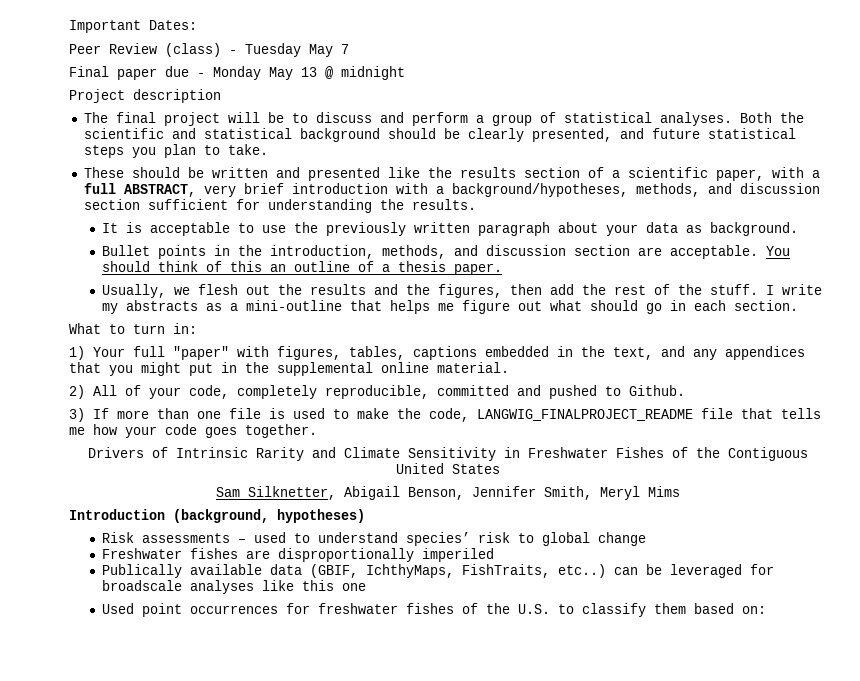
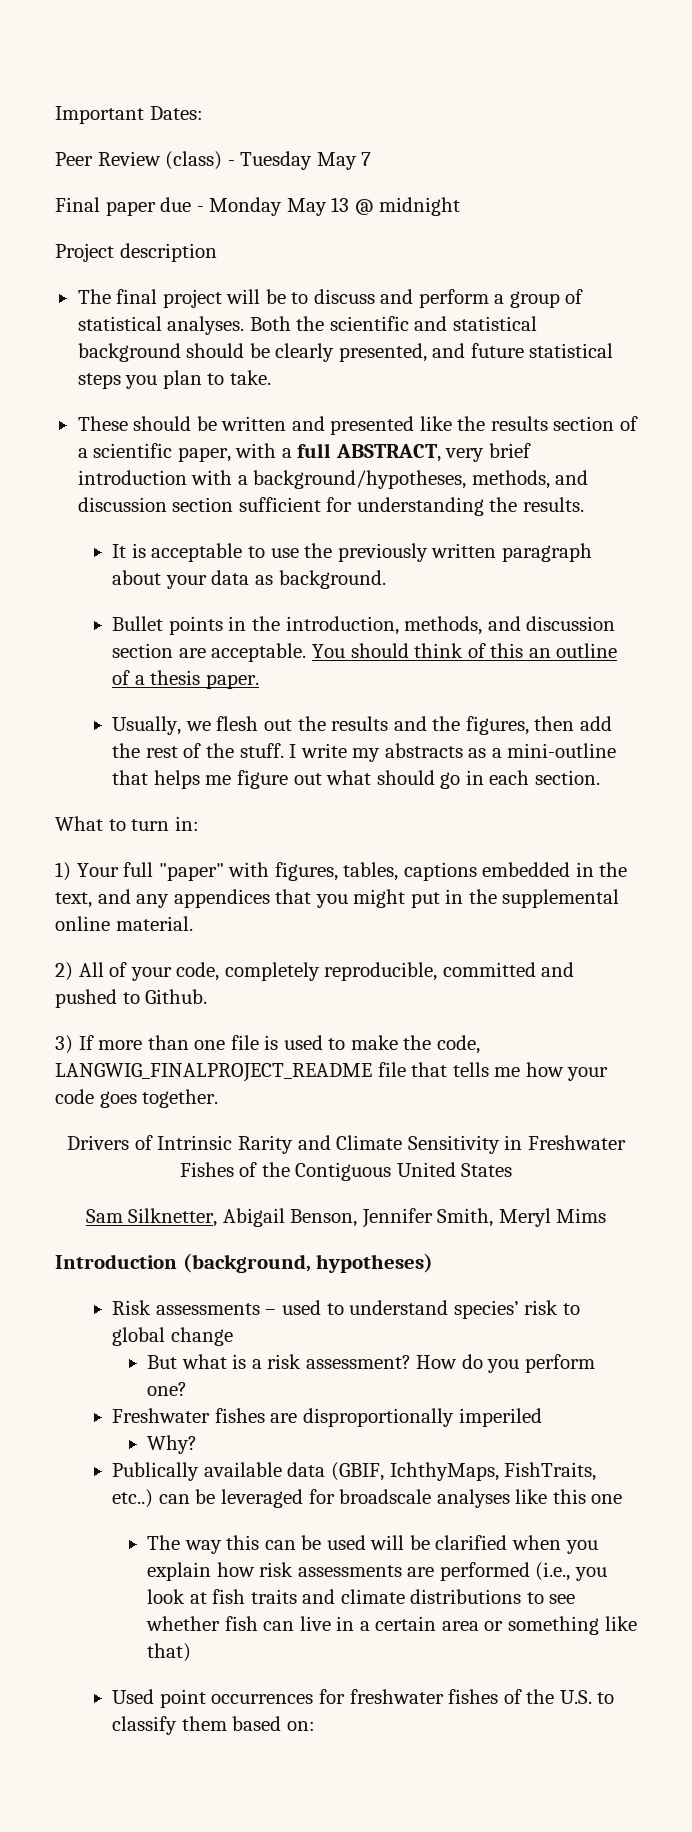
+ But what is a risk assessment? How do you perform one?
+ Why?
+ The way this can be used will be clarified when you explain how risk assessments are performed (i.e., you look at fish traits and climate distributions to see whether fish can live in a certain area or something like that)

